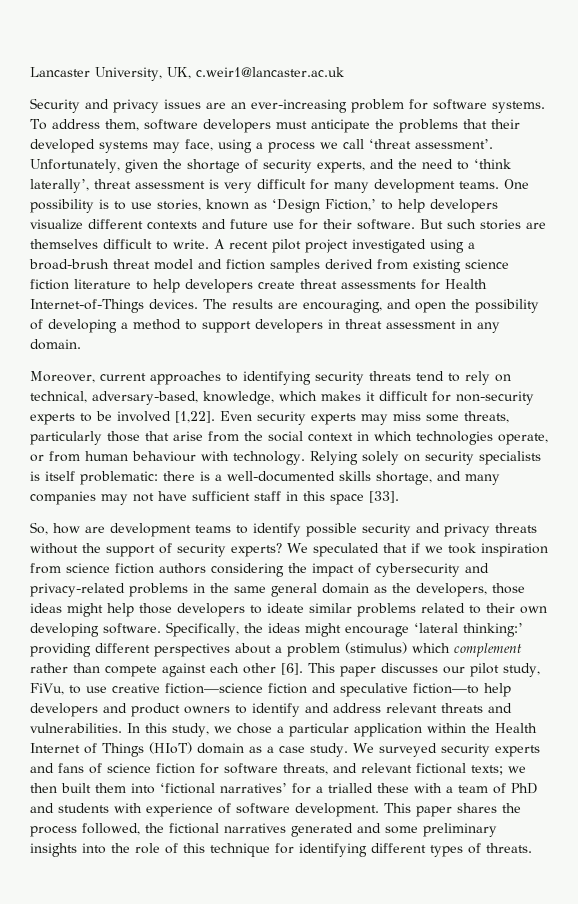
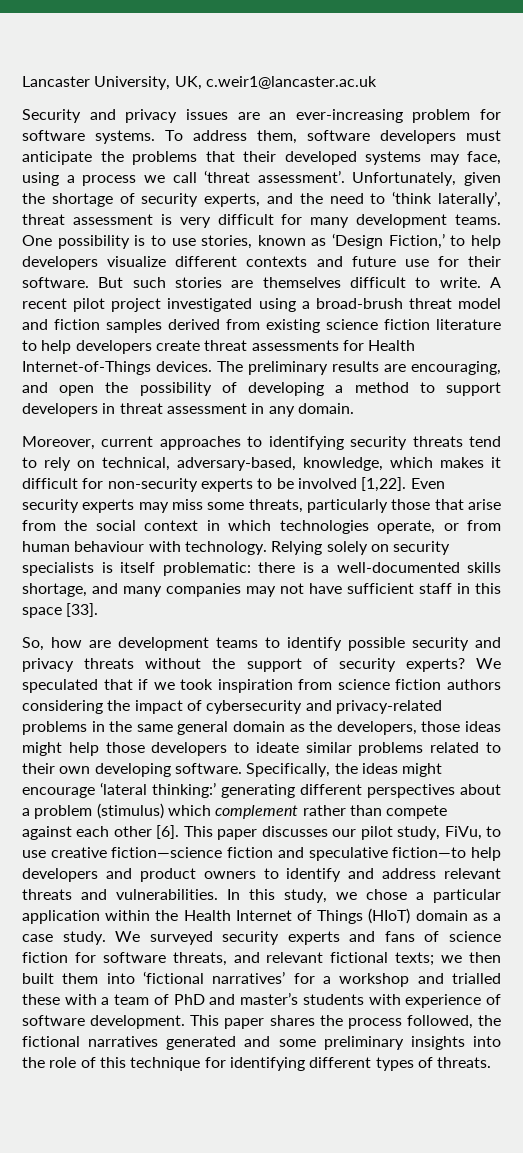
- The results are encouraging, and open the possibility of developing a method to support developers in threat assessment in any domain.
+ The preliminary results are encouraging, and open the possibility of developing a method to support developers in threat assessment in any domain.
- Specifically, the ideas might encourage ‘lateral thinking:’ providing different perspectives about a problem (stimulus) which complement rather than compete against each other [6].
+ Specifically, the ideas might encourage ‘lateral thinking:’ generating different perspectives about a problem (stimulus) which complement rather than compete against each other [6].
- We surveyed security experts and fans of science fiction for software threats, and relevant fictional texts; we then built them into ‘fictional narratives’ for a trialled these with a team of PhD and students with experience of software development.
+ We surveyed security experts and fans of science fiction for software threats, and relevant fictional texts; we then built them into ‘fictional narratives’ for a workshop and trialled these with a team of PhD and master’s students with experience of software development.

